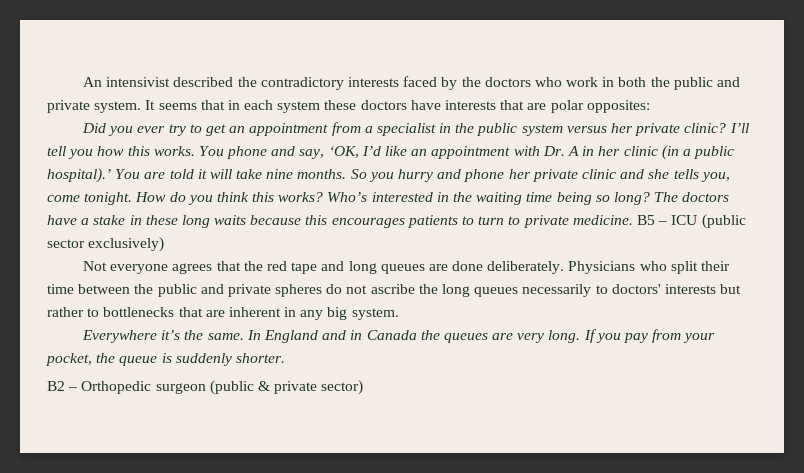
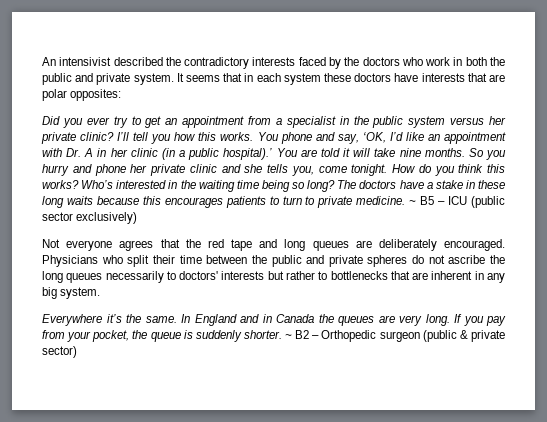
- B5 – ICU (public sector exclusively)
+ ~ B5 – ICU (public sector exclusively)
- Not everyone agrees that the red tape and long queues are done deliberately.
+ Not everyone agrees that the red tape and long queues are deliberately encouraged.
- If you pay from your pocket, the queue is suddenly shorter.
- B2 – Orthopedic surgeon (public & private sector)
+ If you pay from your pocket, the queue is suddenly shorter. ~ B2 – Orthopedic surgeon (public & private sector)

